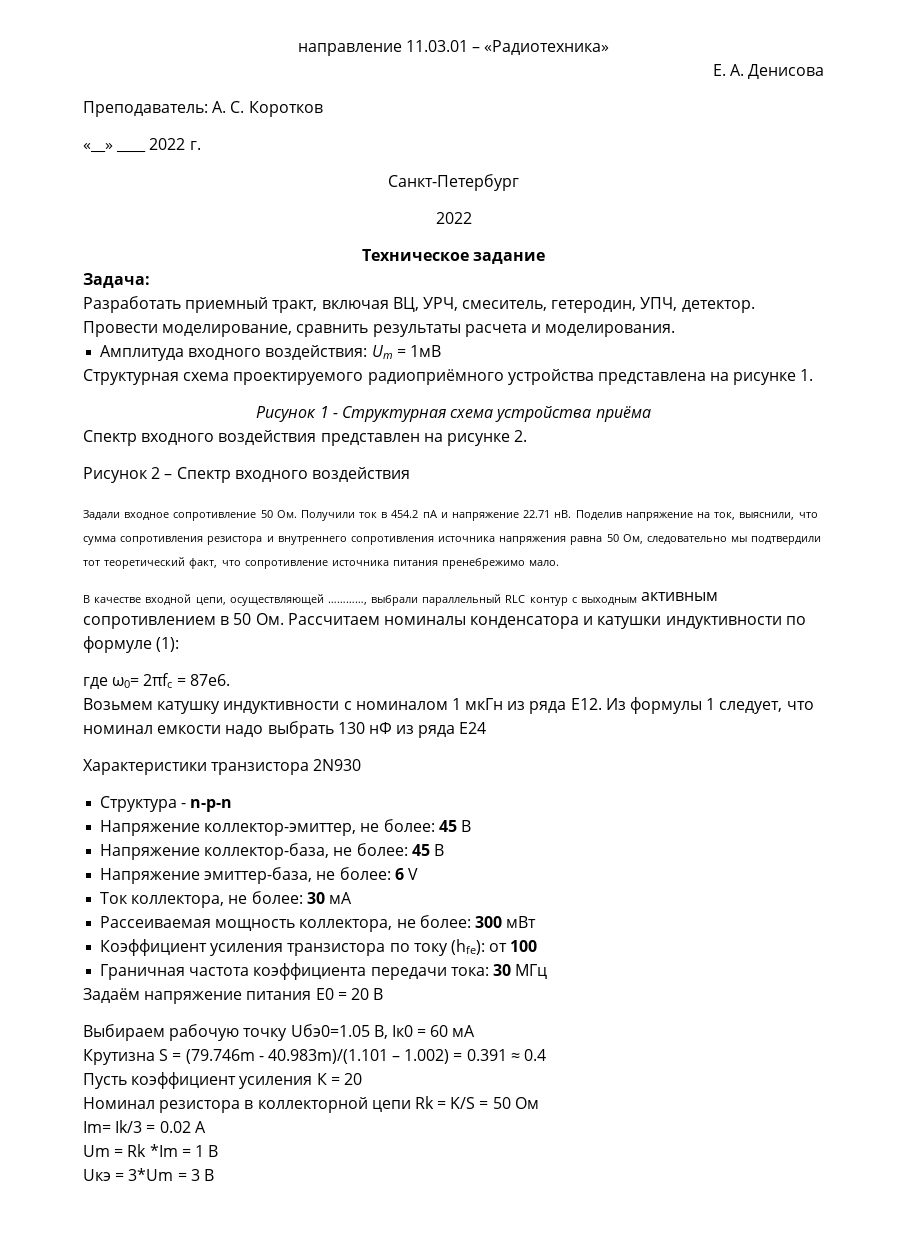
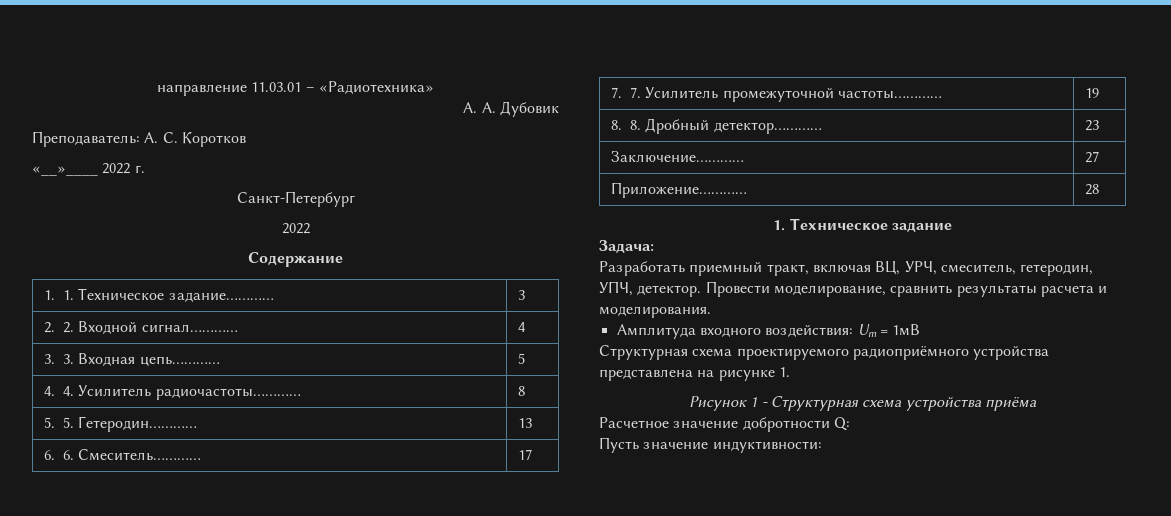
- Е. А. Денисова
+ А. А. Дубовик
- «__» ____ 2022 г.
+ «__»____ 2022 г.
- Техническое задание
+ Содержание
+ 1. 1. Техническое задание………… | 3
+ 2. 2. Входной сигнал………… | 4
+ 3. 3. Входная цепь………… | 5
+ 4. 4. Усилитель радиочастоты………… | 8
+ 5. 5. Гетеродин………… | 13
+ 6. 6. Смеситель………… | 17
+ 7. 7. Усилитель промежуточной частоты………… | 19
+ 8. 8. Дробный детектор………… | 23
+ Заключение………… | 27
+ Приложение………… | 28
+ 1. Техническое задание
- Спектр входного воздействия представлен на рисунке 2.
- Рисунок 2 – Спектр входного воздействия
- Задали входное сопротивление 50 Ом. Получили ток в 454.2 пА и напряжение 22.71 нВ. Поделив напряжение на ток, выяснили, что сумма сопротивления резистора и внутреннего сопротивления источника напряжения равна 50 Ом, следовательно мы подтвердили тот теоретический факт, что сопротивление источника питания пренебрежимо мало.
- В качестве входной цепи, осуществляющей …………, выбрали параллельный RLC контур с выходным активным сопротивлением в 50 Ом. Рассчитаем номиналы конденсатора и катушки индуктивности по формуле (1):
- где ω0= 2πfc = 87e6.
- Возьмем катушку индуктивности с номиналом 1 мкГн из ряда Е12. Из формулы 1 следует, что номинал емкости надо выбрать 130 нФ из ряда Е24
- Характеристики транзистора 2N930
- Структура - n-p-n
- Напряжение коллектор-эмиттер, не более: 45 В
- Напряжение коллектор-база, не более: 45 В
- Напряжение эмиттер-база, не более: 6 V
- Ток коллектора, не более: 30 мА
- Рассеиваемая мощность коллектора, не более: 300 мВт
- Коэффициент усиления транзистора по току (hfe): от 100
- Граничная частота коэффициента передачи тока: 30 МГц
- Задаём напряжение питания E0 = 20 В
- Выбираем рабочую точку Uбэ0=1.05 В, Iк0 = 60 мА
- Крутизна S = (79.746m - 40.983m)/(1.101 – 1.002) = 0.391 ≈ 0.4
- Пусть коэффициент усиления К = 20
- Номинал резистора в коллекторной цепи Rk = K/S = 50 Ом
- Im= Ik/3 = 0.02 А
- Um = Rk *Im = 1 В
- Uкэ = 3*Um = 3 В
+ Расчетное значение добротности Q:
+ Пусть значение индуктивности:

